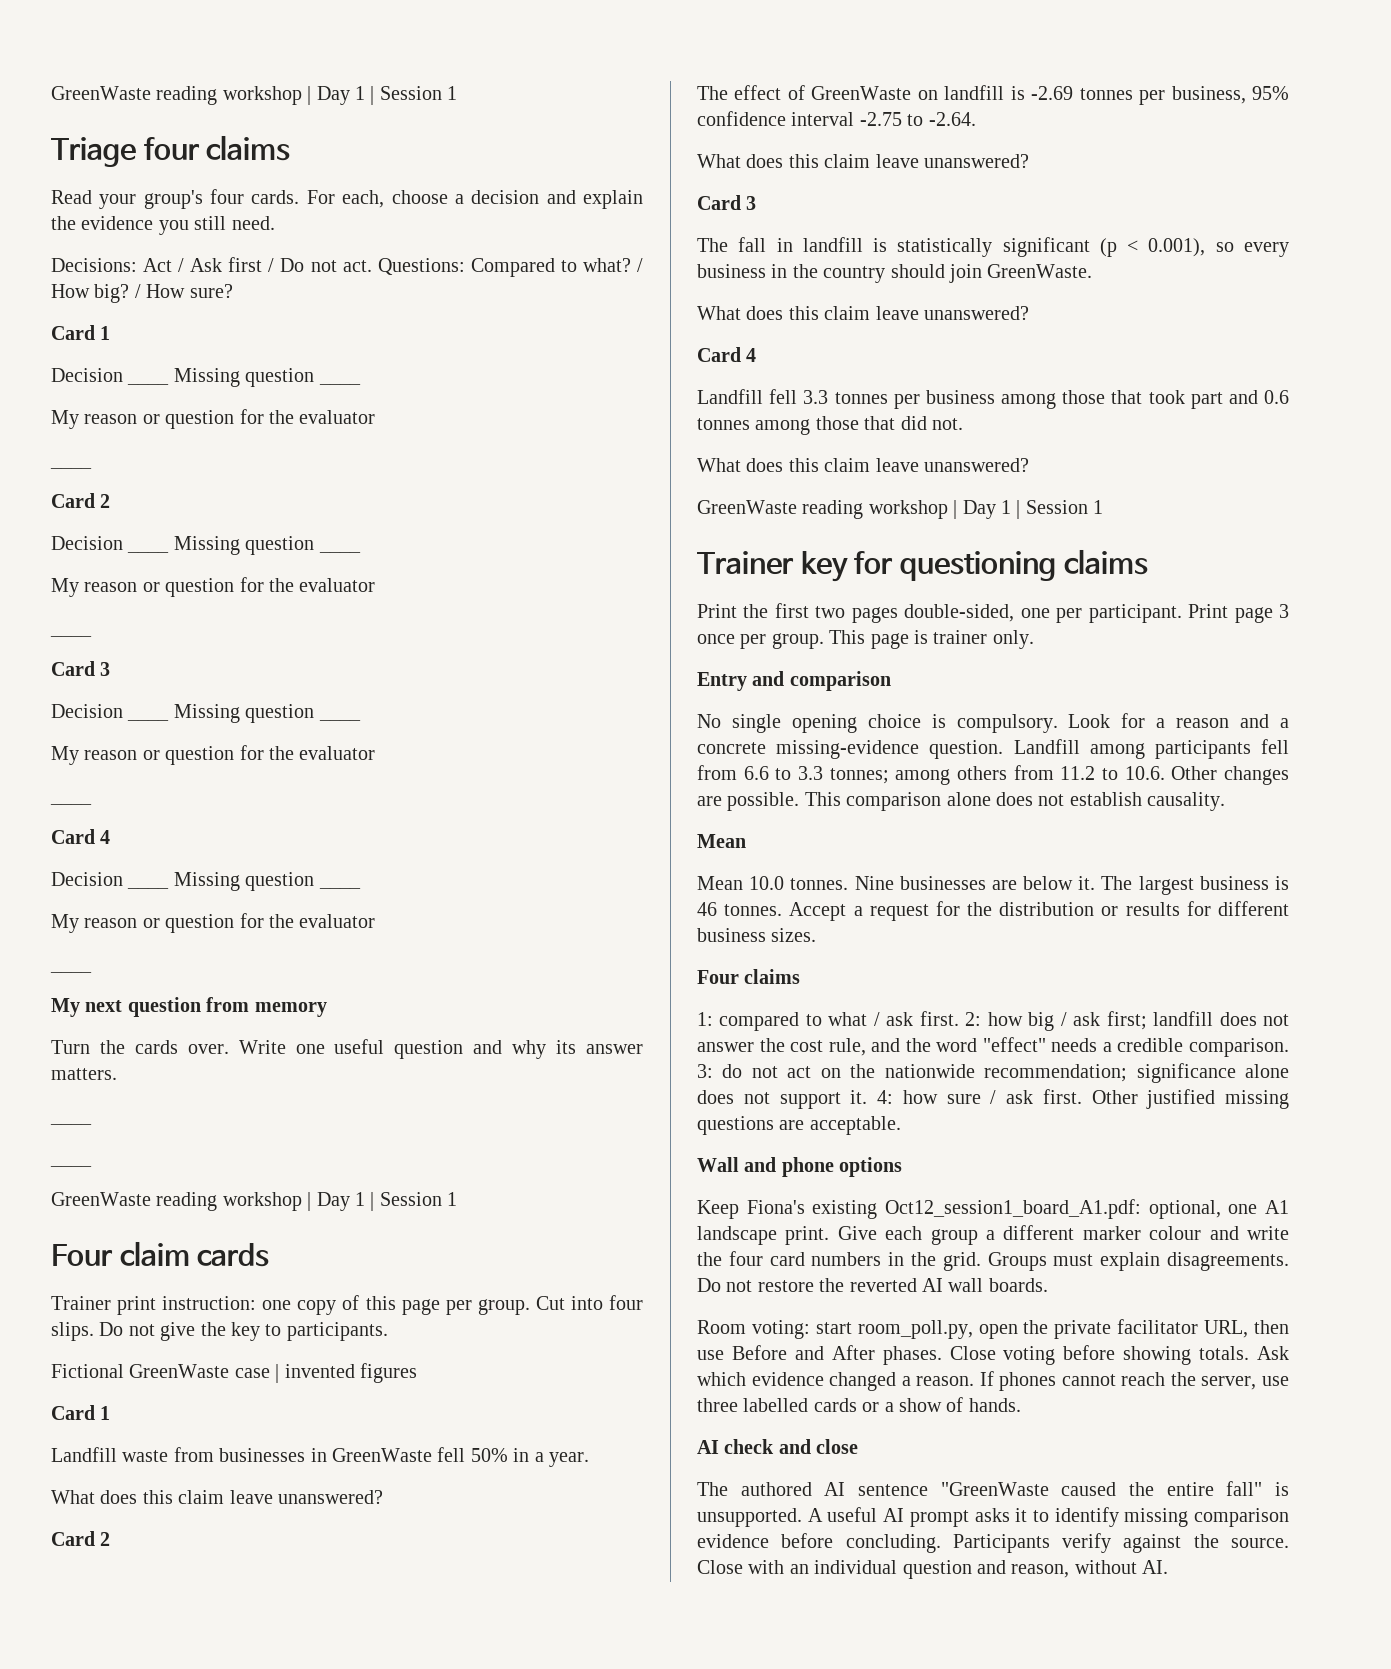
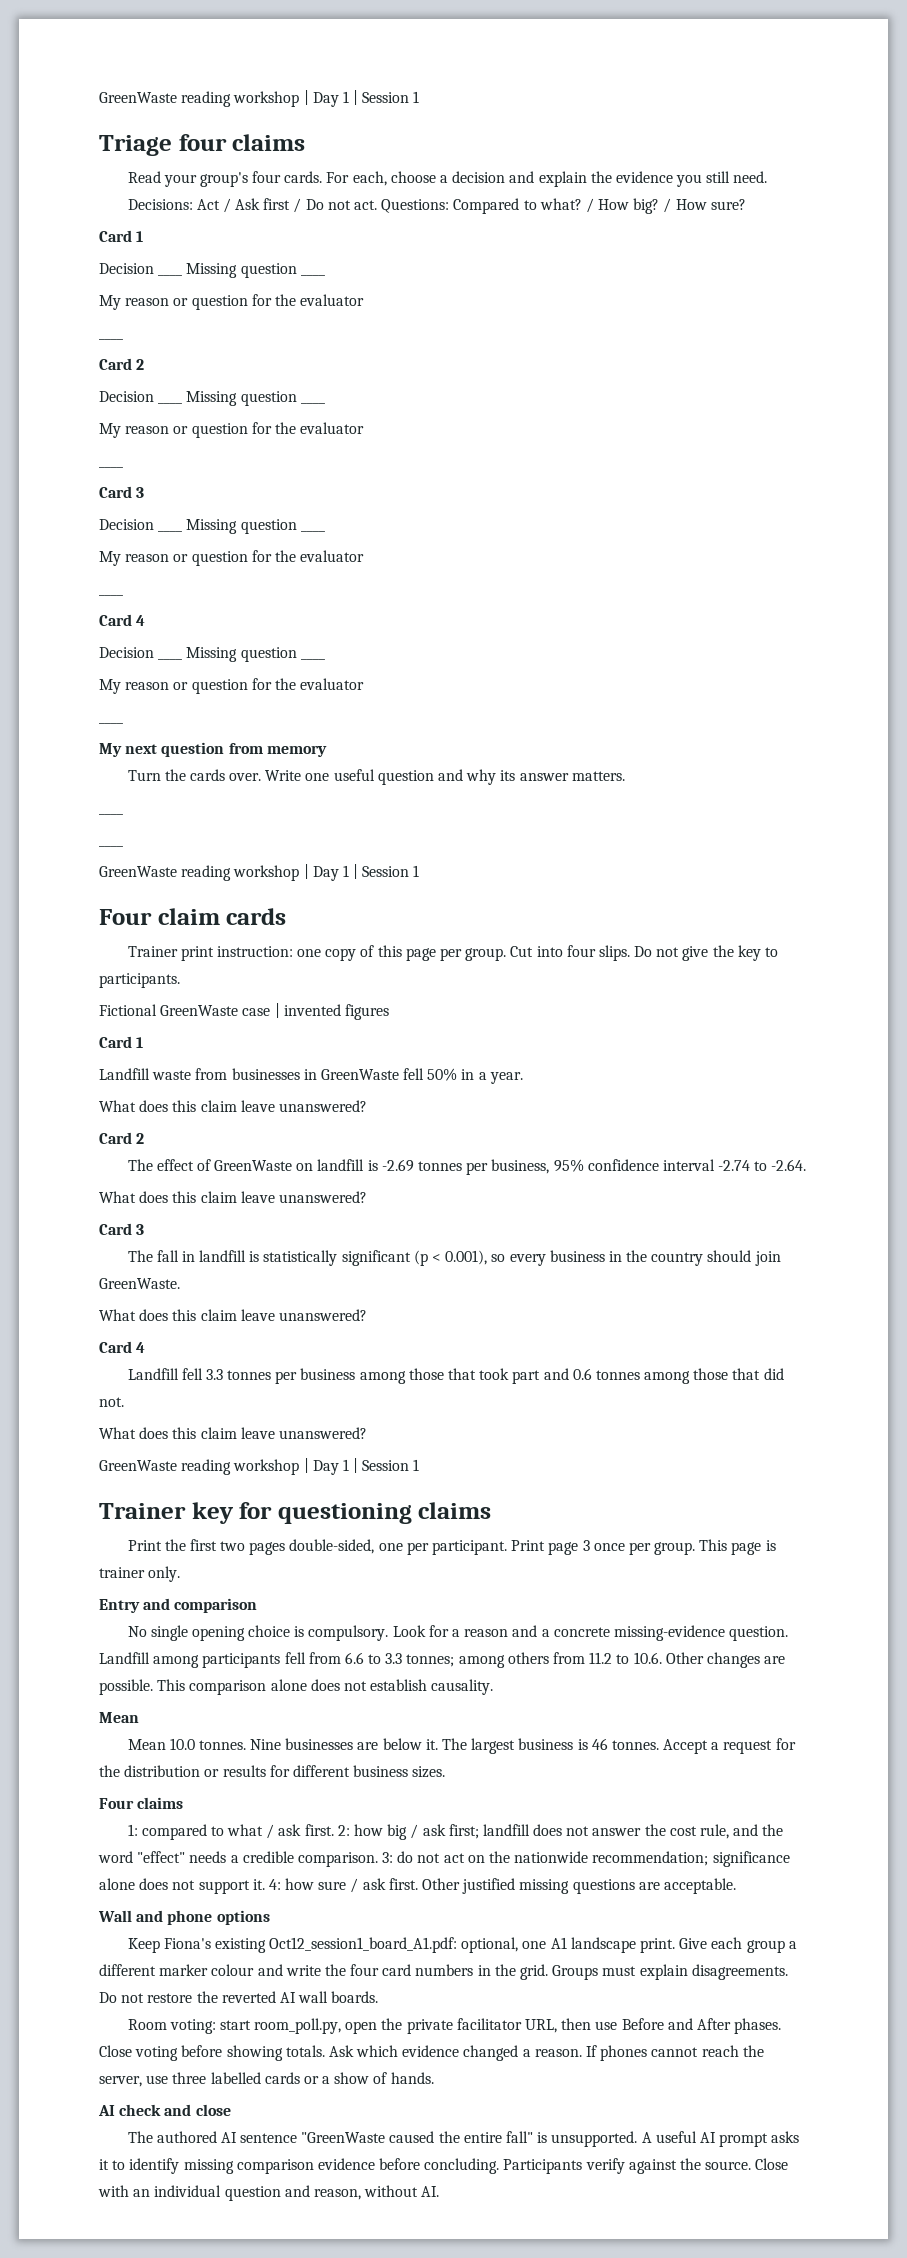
- The effect of GreenWaste on landfill is -2.69 tonnes per business, 95% confidence interval -2.75 to -2.64.
+ The effect of GreenWaste on landfill is -2.69 tonnes per business, 95% confidence interval -2.74 to -2.64.

